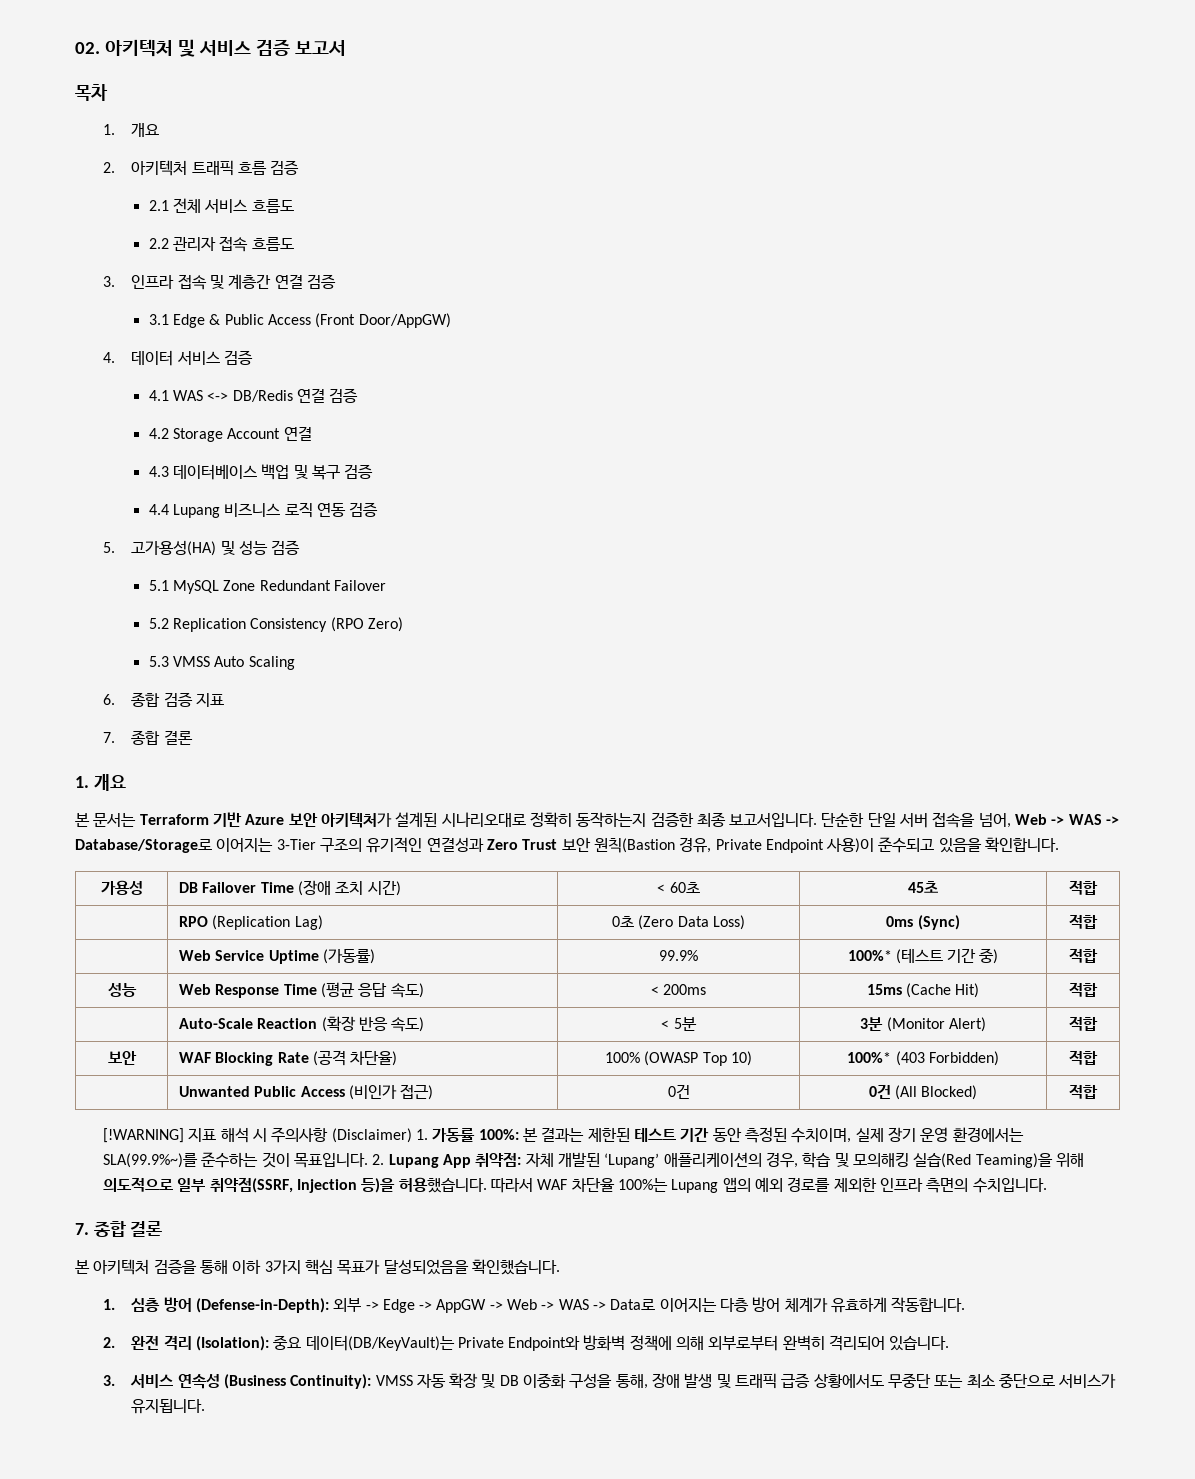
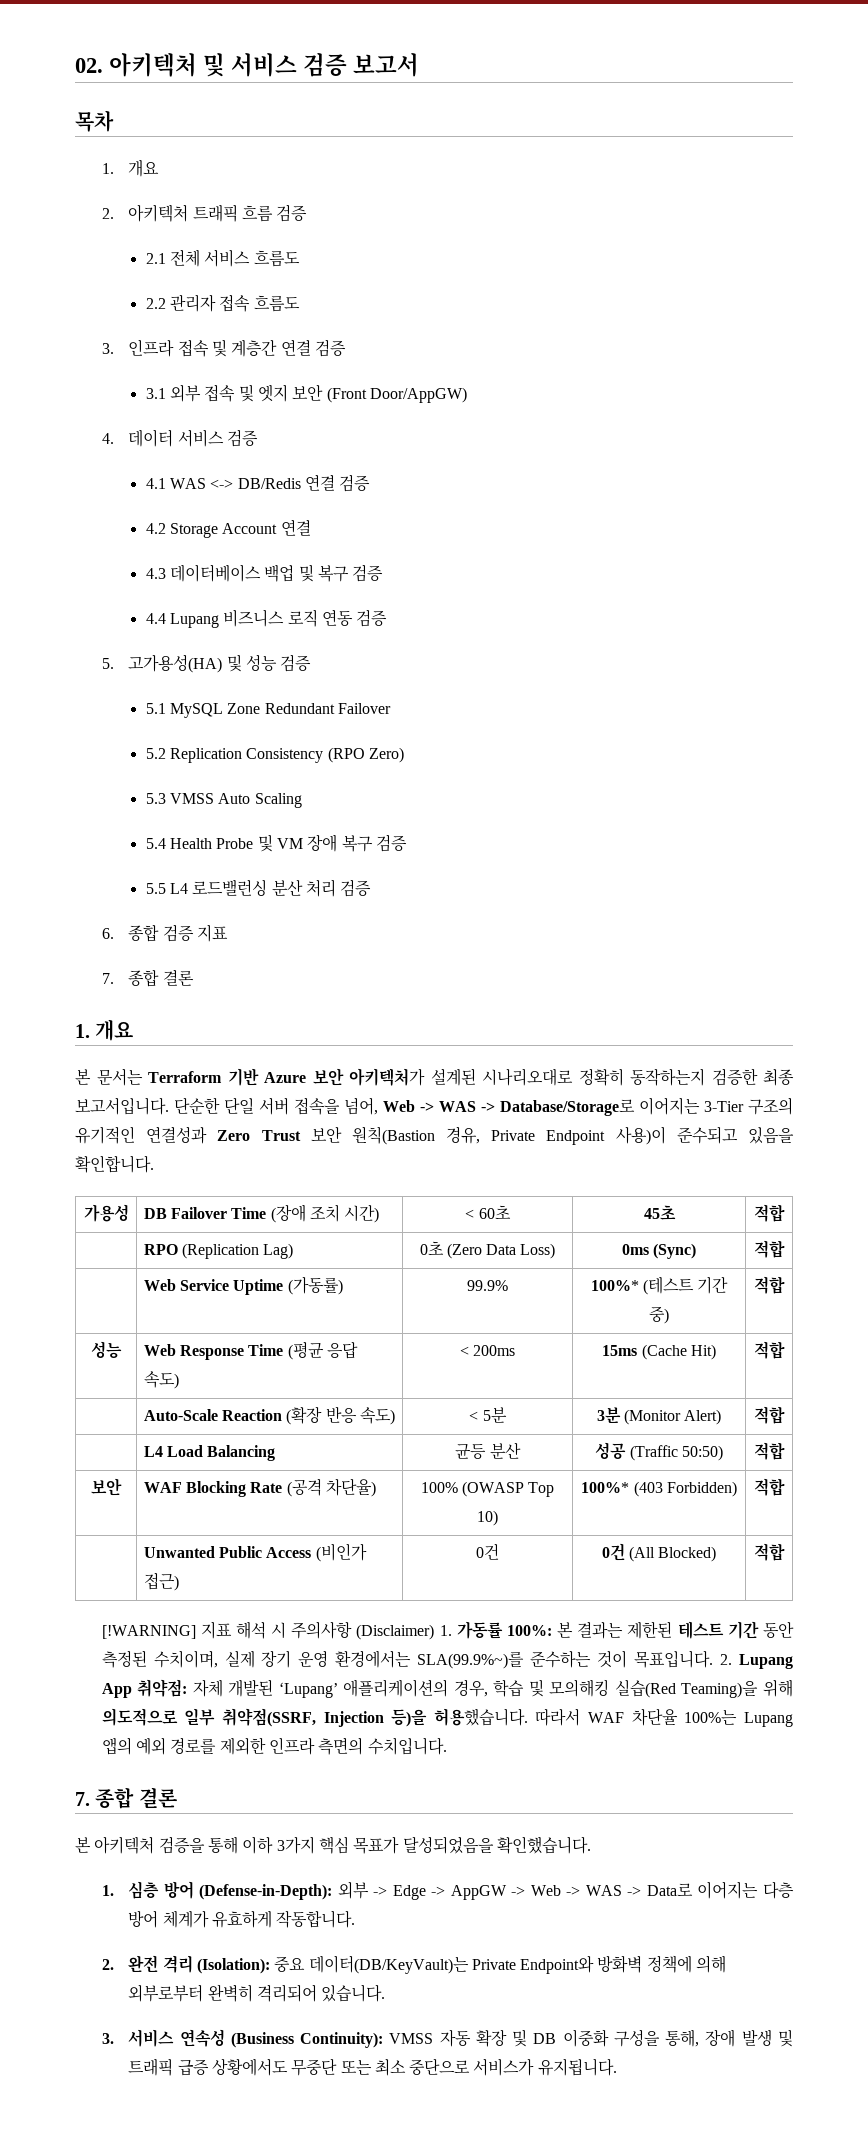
- 3.1 Edge & Public Access (Front Door/AppGW)
+ 3.1 외부 접속 및 엣지 보안 (Front Door/AppGW)
+ 5.4 Health Probe 및 VM 장애 복구 검증
+ 5.5 L4 로드밸런싱 분산 처리 검증
+ | L4 Load Balancing | 균등 분산 | 성공 (Traffic 50:50) | 적합

